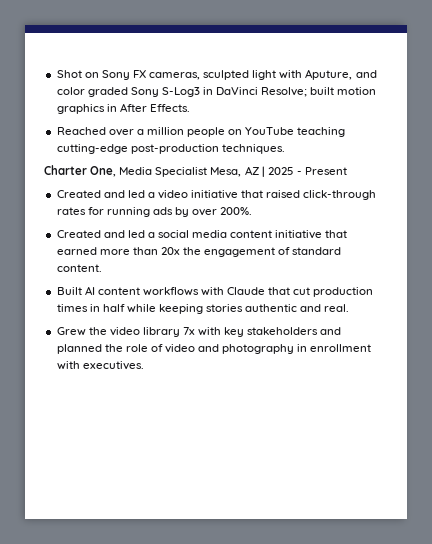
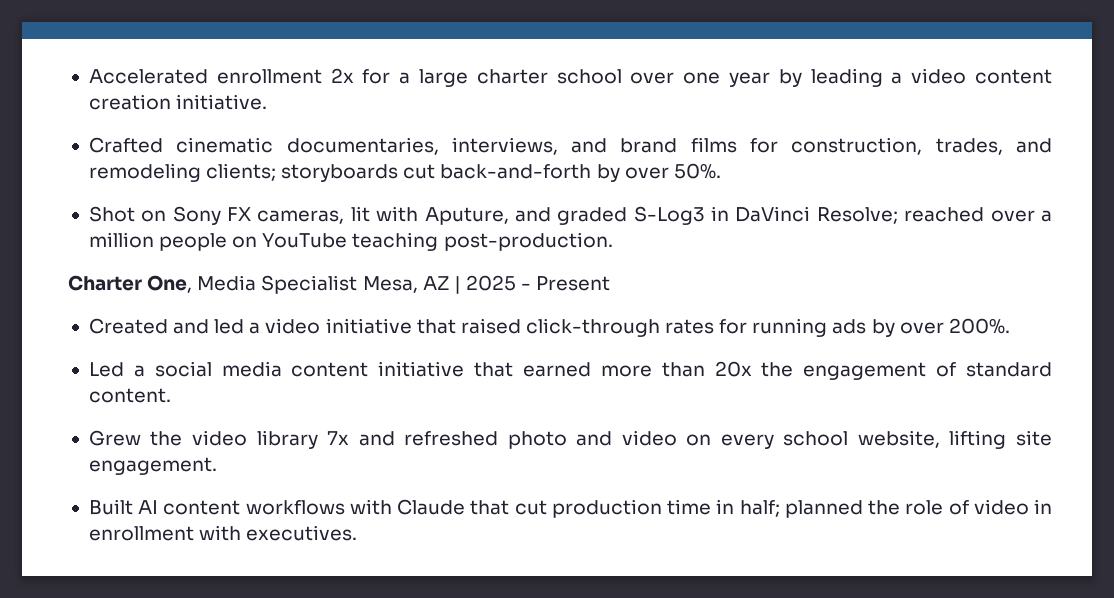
+ Accelerated enrollment 2x for a large charter school over one year by leading a video content creation initiative.
+ Crafted cinematic documentaries, interviews, and brand films for construction, trades, and remodeling clients; storyboards cut back-and-forth by over 50%.
- Shot on Sony FX cameras, sculpted light with Aputure, and color graded Sony S-Log3 in DaVinci Resolve; built motion graphics in After Effects.
- Reached over a million people on YouTube teaching cutting-edge post-production techniques.
+ Shot on Sony FX cameras, lit with Aputure, and graded S-Log3 in DaVinci Resolve; reached over a million people on YouTube teaching post-production.
- Created and led a social media content initiative that earned more than 20x the engagement of standard content.
+ Led a social media content initiative that earned more than 20x the engagement of standard content.
+ Grew the video library 7x and refreshed photo and video on every school website, lifting site engagement.
- Built AI content workflows with Claude that cut production times in half while keeping stories authentic and real.
- Grew the video library 7x with key stakeholders and planned the role of video and photography in enrollment with executives.
+ Built AI content workflows with Claude that cut production time in half; planned the role of video in enrollment with executives.

